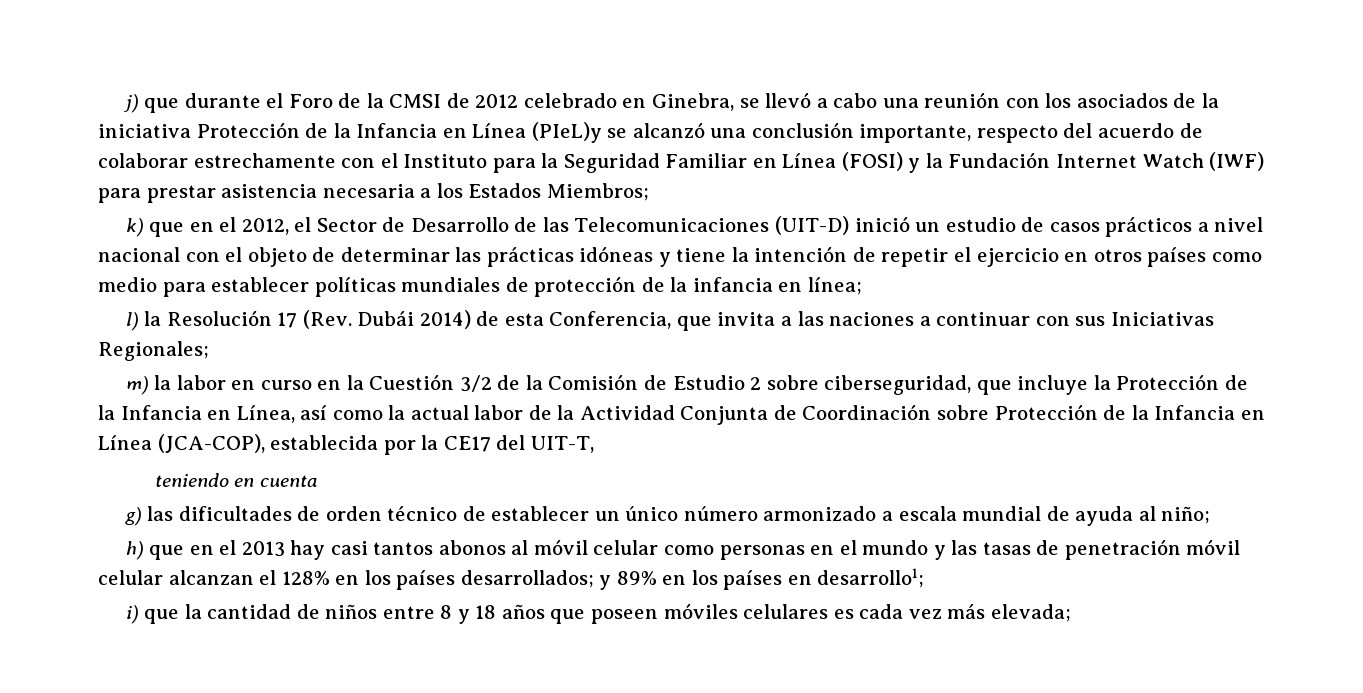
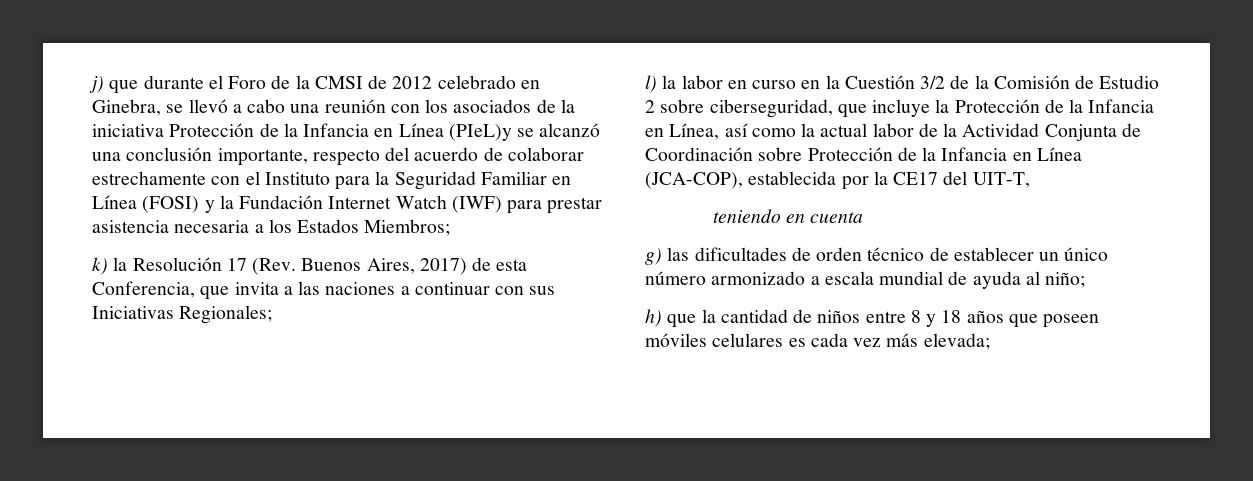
- k) que en el 2012, el Sector de Desarrollo de las Telecomunicaciones (UIT-D) inició un estudio de casos prácticos a nivel nacional con el objeto de determinar las prácticas idóneas y tiene la intención de repetir el ejercicio en otros países como medio para establecer políticas mundiales de protección de la infancia en línea;
- l) la Resolución 17 (Rev. Dubái 2014) de esta Conferencia, que invita a las naciones a continuar con sus Iniciativas Regionales;
+ k) la Resolución 17 (Rev. Buenos Aires, 2017) de esta Conferencia, que invita a las naciones a continuar con sus Iniciativas Regionales;
- m) la labor en curso en la Cuestión 3/2 de la Comisión de Estudio 2 sobre ciberseguridad, que incluye la Protección de la Infancia en Línea, así como la actual labor de la Actividad Conjunta de Coordinación sobre Protección de la Infancia en Línea (JCA-COP), establecida por la CE17 del UIT-T,
+ l) la labor en curso en la Cuestión 3/2 de la Comisión de Estudio 2 sobre ciberseguridad, que incluye la Protección de la Infancia en Línea, así como la actual labor de la Actividad Conjunta de Coordinación sobre Protección de la Infancia en Línea (JCA-COP), establecida por la CE17 del UIT-T,
- h) que en el 2013 hay casi tantos abonos al móvil celular como personas en el mundo y las tasas de penetración móvil celular alcanzan el 128% en los países desarrollados; y 89% en los países en desarrollo1;
- i) que la cantidad de niños entre 8 y 18 años que poseen móviles celulares es cada vez más elevada;
+ h) que la cantidad de niños entre 8 y 18 años que poseen móviles celulares es cada vez más elevada;

